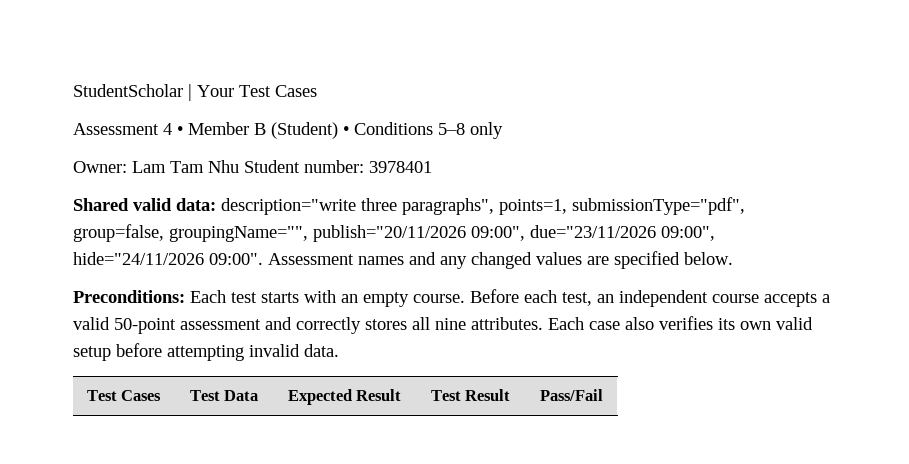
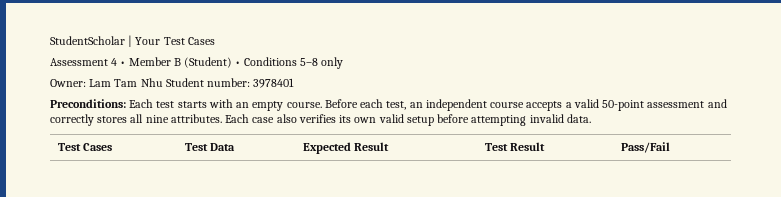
- Shared valid data: description="write three paragraphs", points=1, submissionType="pdf", group=false, groupingName="", publish="20/11/2026 09:00", due="23/11/2026 09:00", hide="24/11/2026 09:00". Assessment names and any changed values are specified below.

